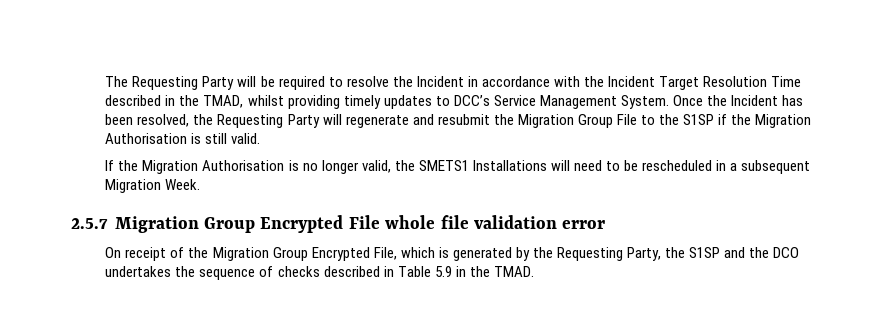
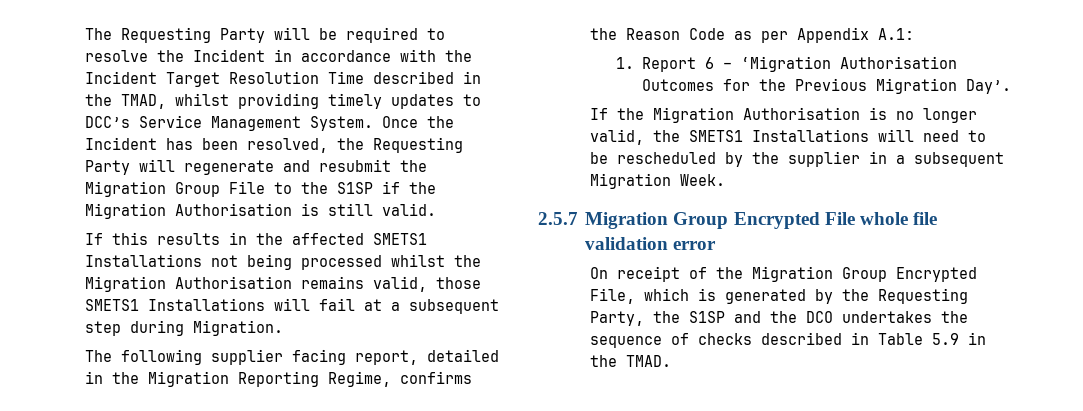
+ If this results in the affected SMETS1 Installations not being processed whilst the Migration Authorisation remains valid, those SMETS1 Installations will fail at a subsequent step during Migration.
+ The following supplier facing report, detailed in the Migration Reporting Regime, confirms the Reason Code as per Appendix A.1:
+ 1. Report 6 – ‘Migration Authorisation Outcomes for the Previous Migration Day’.
- If the Migration Authorisation is no longer valid, the SMETS1 Installations will need to be rescheduled in a subsequent Migration Week.
+ If the Migration Authorisation is no longer valid, the SMETS1 Installations will need to be rescheduled by the supplier in a subsequent Migration Week.

